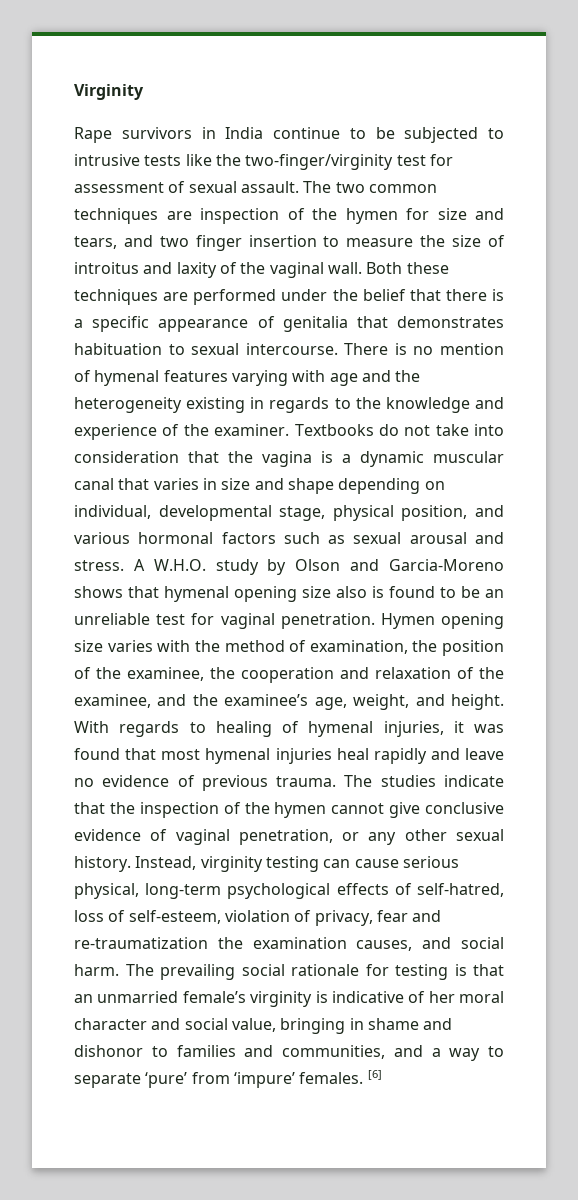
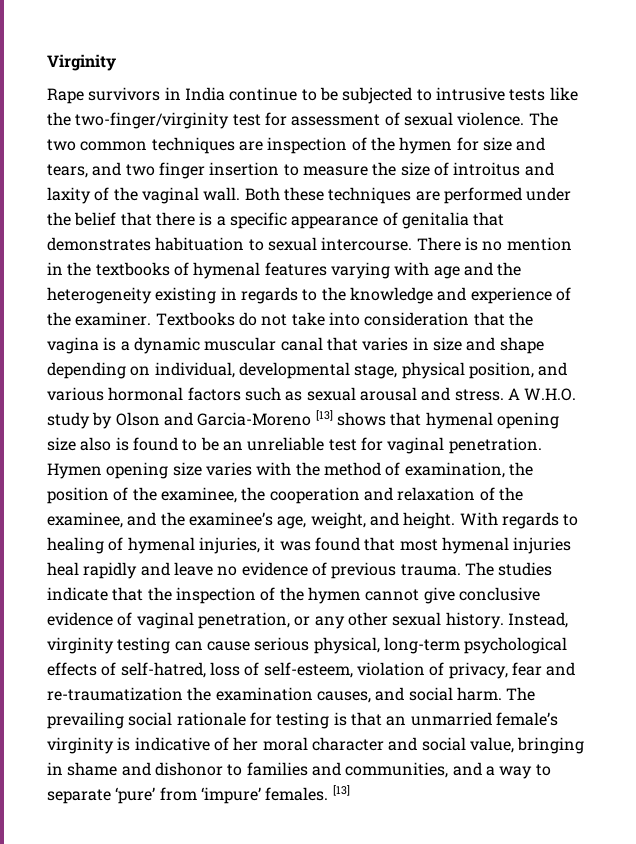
- Rape survivors in India continue to be subjected to intrusive tests like the two-finger/virginity test for assessment of sexual assault.
+ Rape survivors in India continue to be subjected to intrusive tests like the two-finger/virginity test for assessment of sexual violence.
- There is no mention of hymenal features varying with age and the heterogeneity existing in regards to the knowledge and experience of the examiner.
+ There is no mention in the textbooks of hymenal features varying with age and the heterogeneity existing in regards to the knowledge and experience of the examiner.
- A W.H.O. study by Olson and Garcia-Moreno shows that hymenal opening size also is found to be an unreliable test for vaginal penetration.
+ A W.H.O. study by Olson and Garcia-Moreno [13] shows that hymenal opening size also is found to be an unreliable test for vaginal penetration.
- The prevailing social rationale for testing is that an unmarried female’s virginity is indicative of her moral character and social value, bringing in shame and dishonor to families and communities, and a way to separate ‘pure’ from ‘impure’ females. [6]
+ The prevailing social rationale for testing is that an unmarried female’s virginity is indicative of her moral character and social value, bringing in shame and dishonor to families and communities, and a way to separate ‘pure’ from ‘impure’ females. [13]

